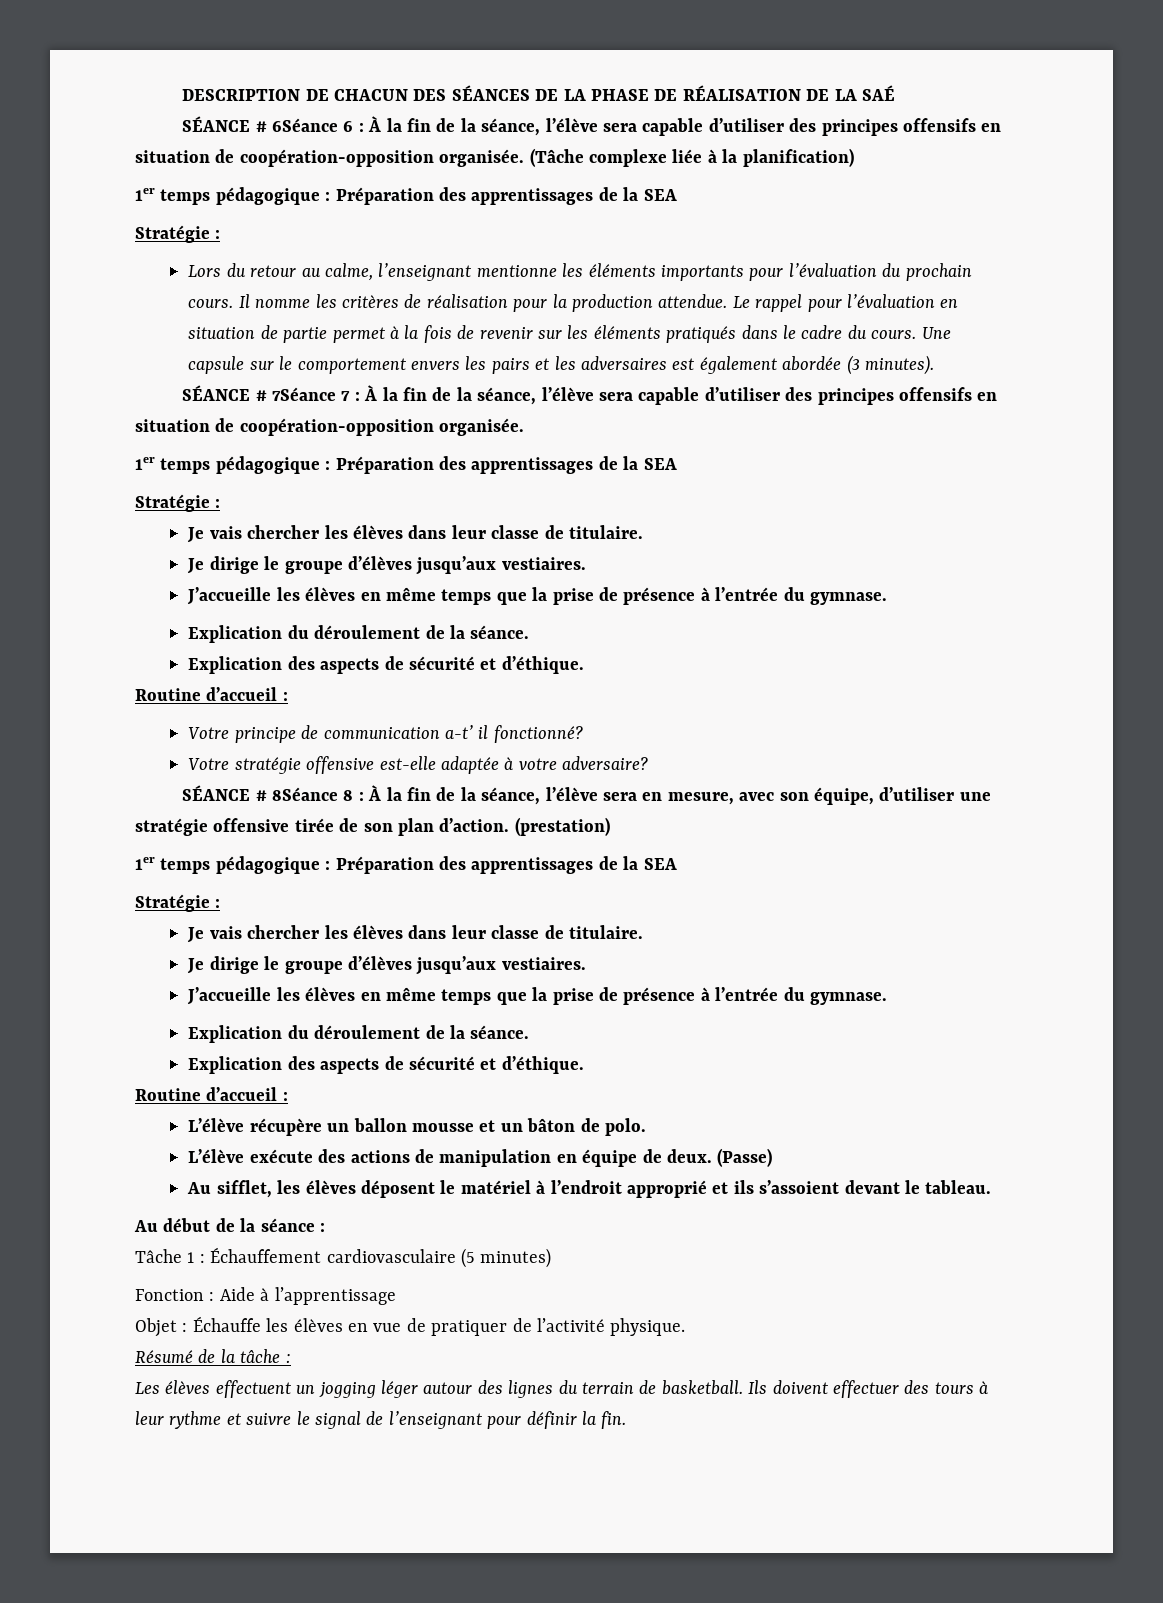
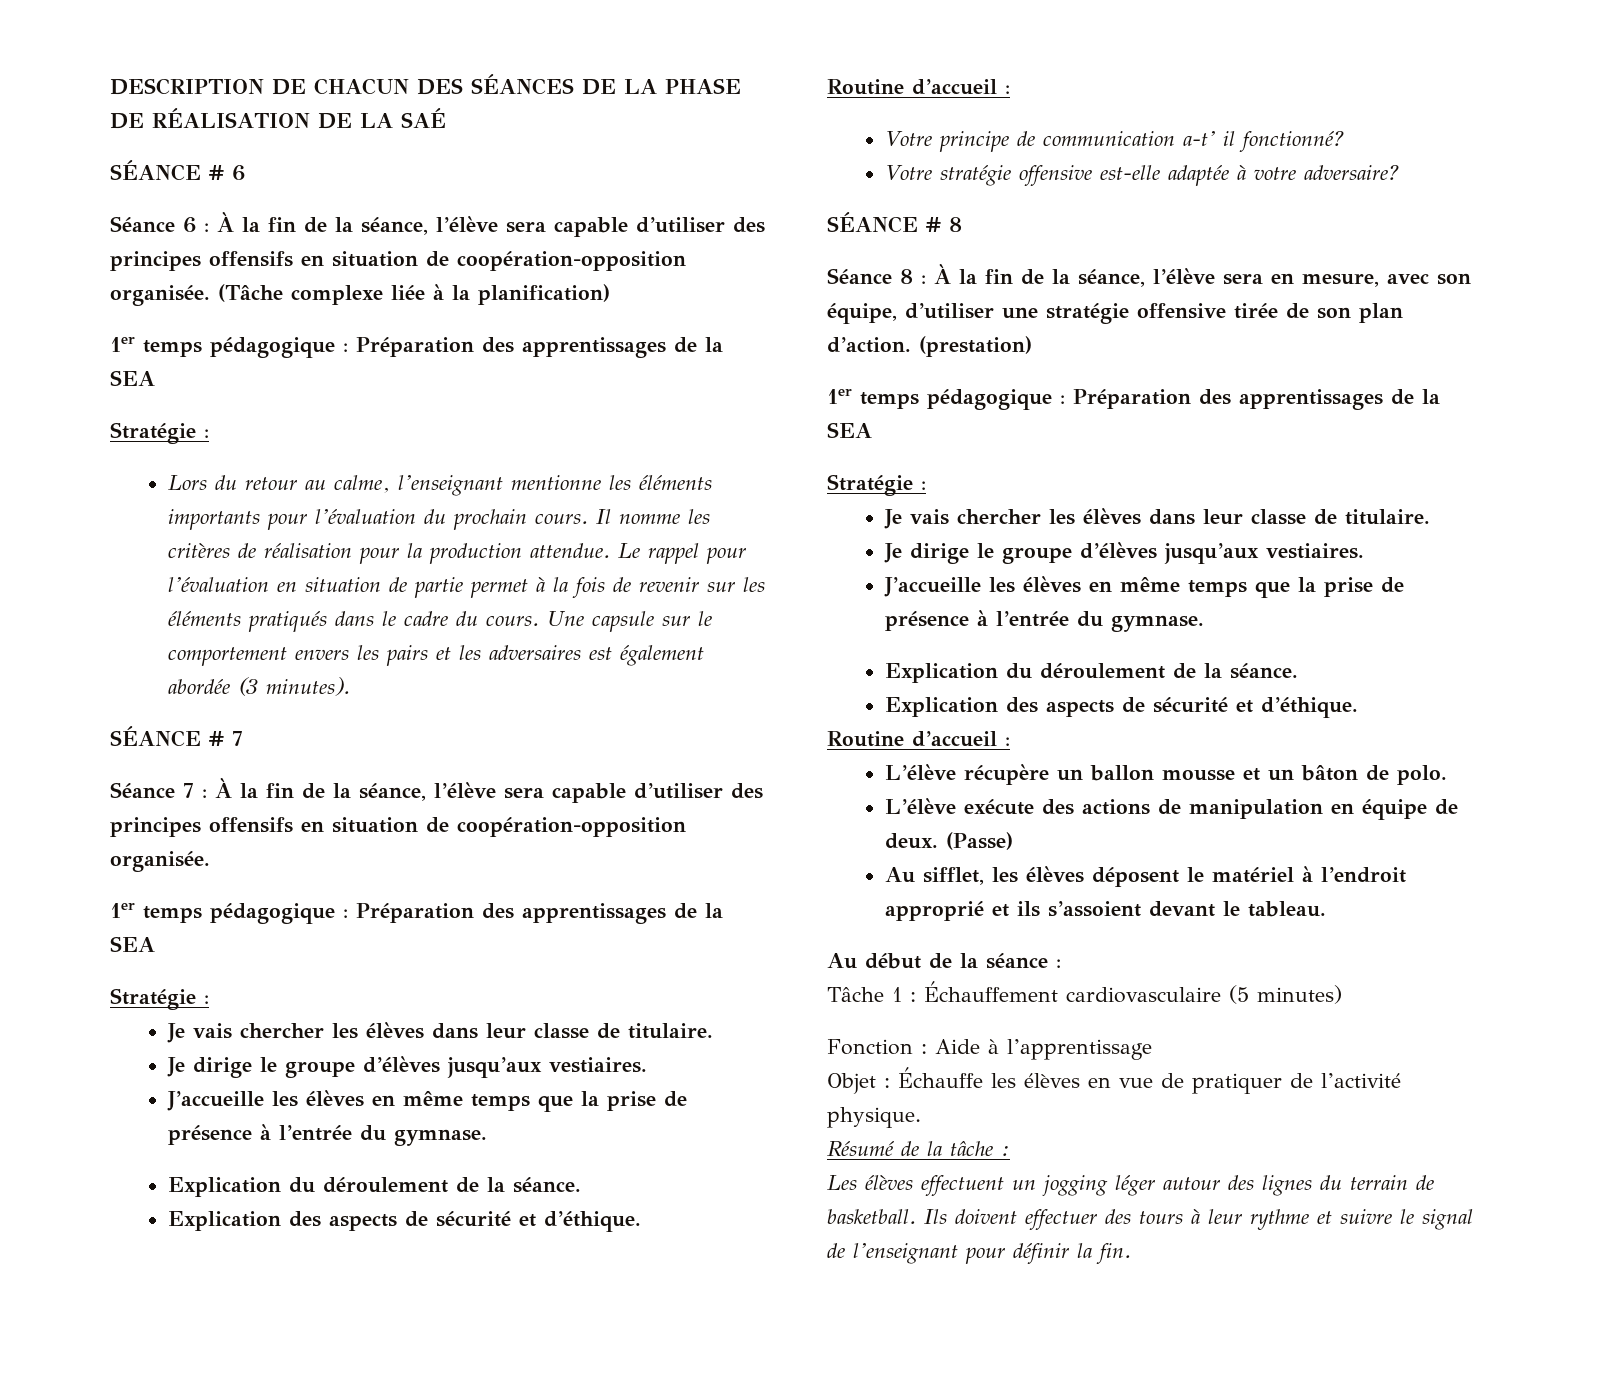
- SÉANCE # 6Séance 6 : À la fin de la séance, l’élève sera capable d’utiliser des principes offensifs en situation de coopération-opposition organisée.
+ SÉANCE # 6
+ Séance 6 : À la fin de la séance, l’élève sera capable d’utiliser des principes offensifs en situation de coopération-opposition organisée.
- SÉANCE # 7Séance 7 : À la fin de la séance, l’élève sera capable d’utiliser des principes offensifs en situation de coopération-opposition organisée.
+ SÉANCE # 7
+ Séance 7 : À la fin de la séance, l’élève sera capable d’utiliser des principes offensifs en situation de coopération-opposition organisée.
- SÉANCE # 8Séance 8 : À la fin de la séance, l’élève sera en mesure, avec son équipe, d’utiliser une stratégie offensive tirée de son plan d’action.
+ SÉANCE # 8
+ Séance 8 : À la fin de la séance, l’élève sera en mesure, avec son équipe, d’utiliser une stratégie offensive tirée de son plan d’action.

